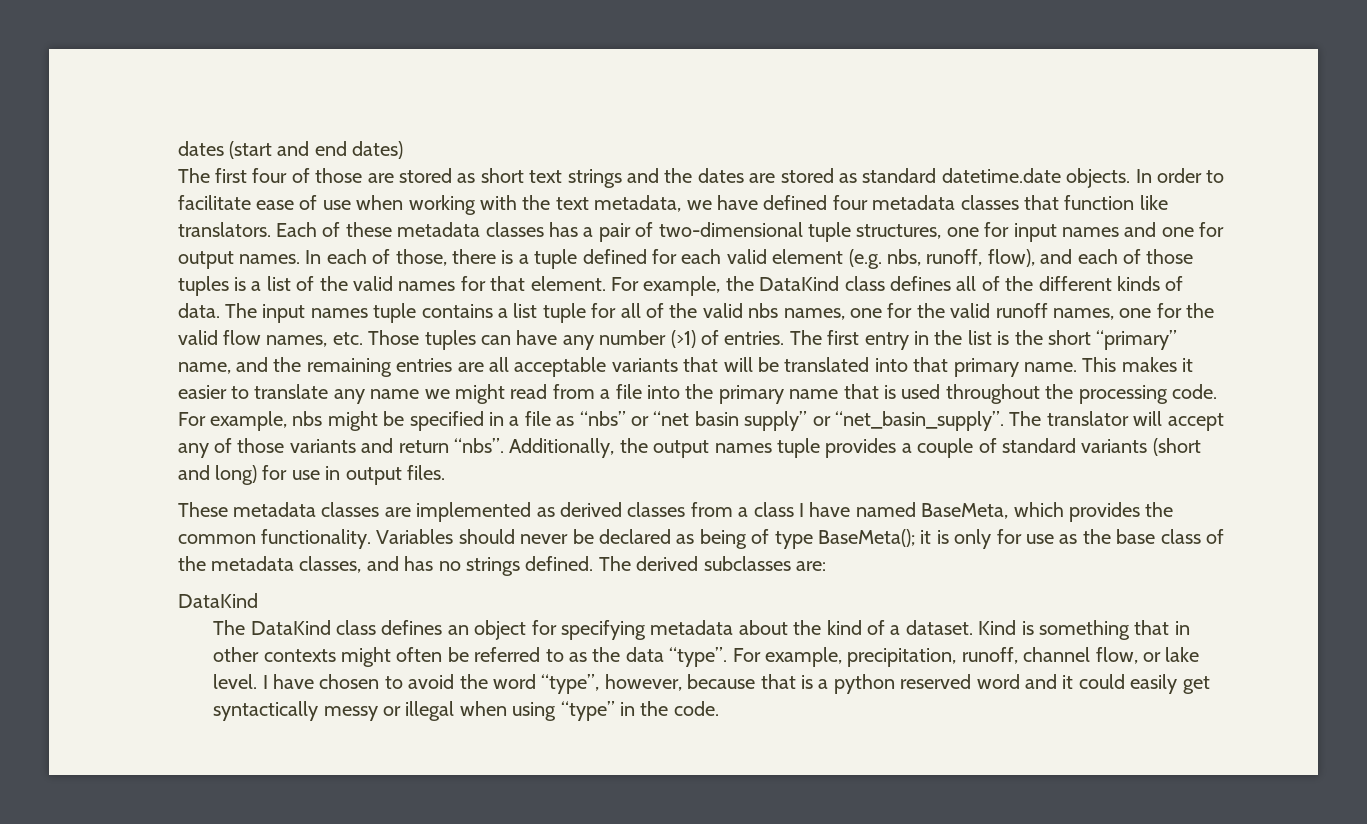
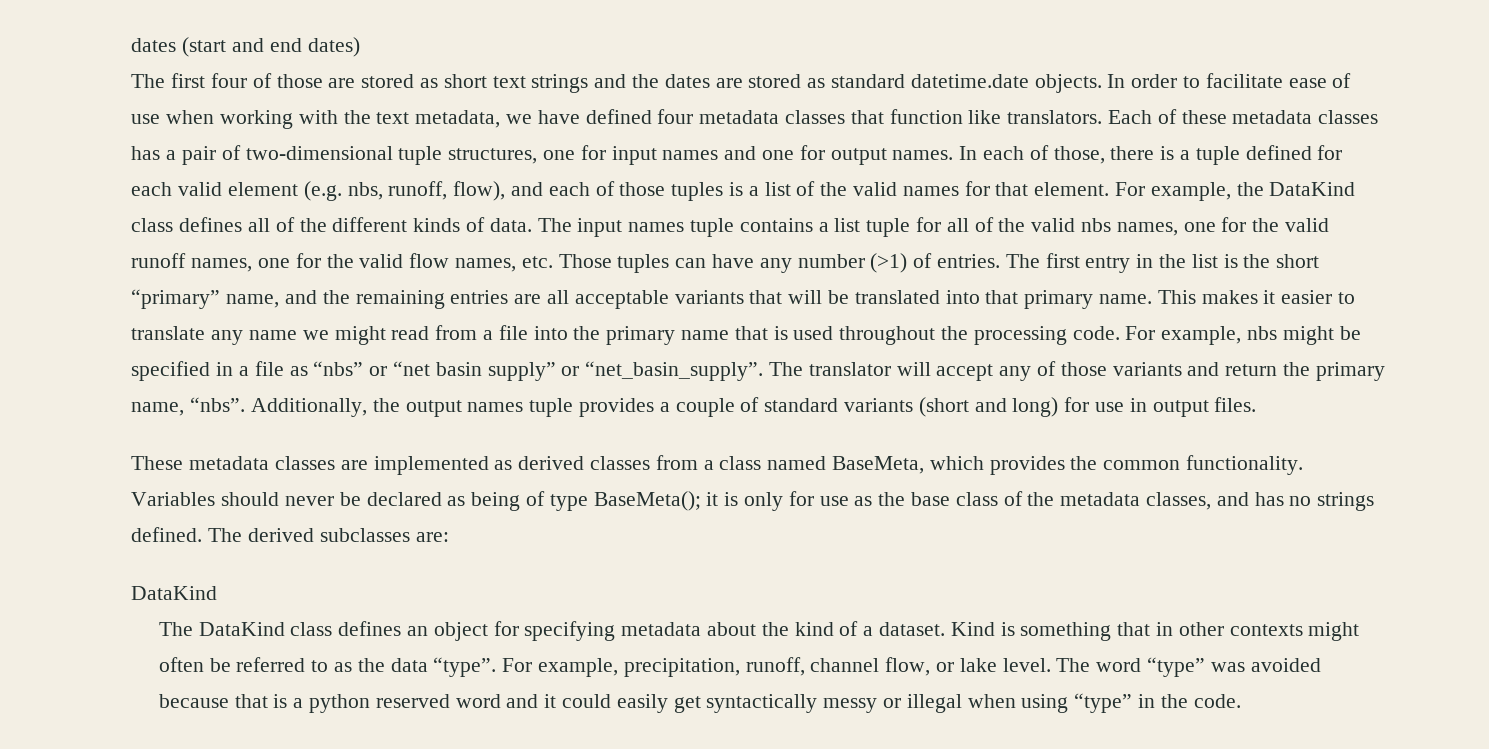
- The translator will accept any of those variants and return “nbs”.
+ The translator will accept any of those variants and return the primary name, “nbs”.
- These metadata classes are implemented as derived classes from a class I have named BaseMeta, which provides the common functionality.
+ These metadata classes are implemented as derived classes from a class named BaseMeta, which provides the common functionality.
- I have chosen to avoid the word “type”, however, because that is a python reserved word and it could easily get syntactically messy or illegal when using “type” in the code.
+ The word “type” was avoided because that is a python reserved word and it could easily get syntactically messy or illegal when using “type” in the code.

